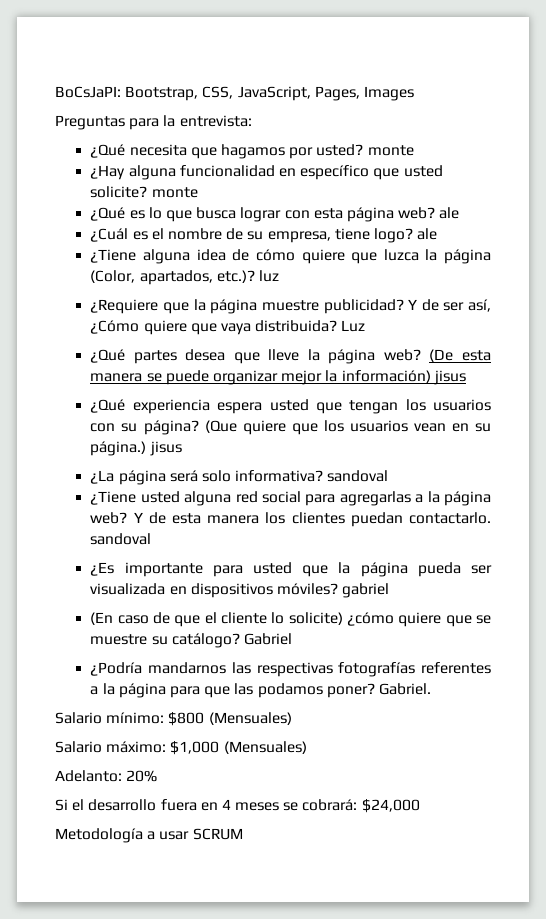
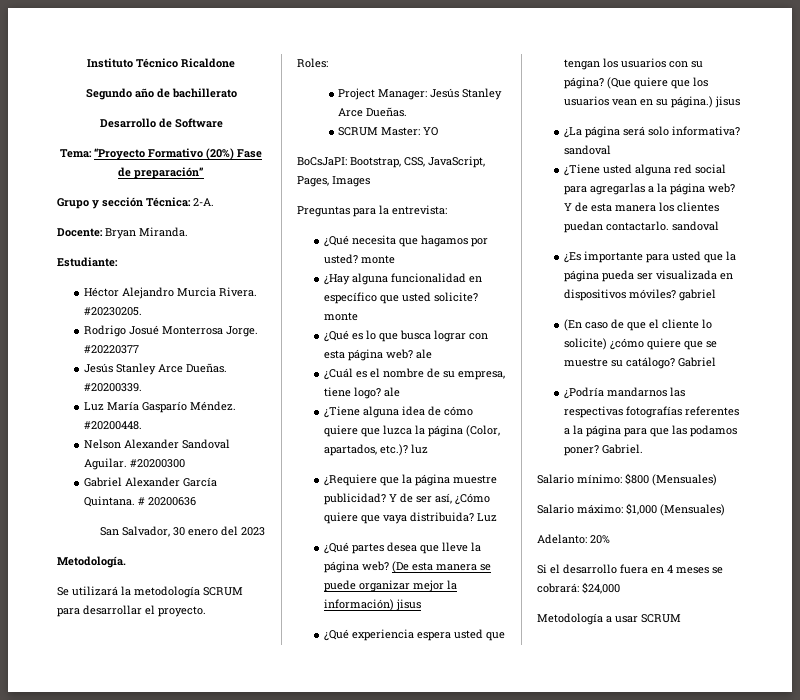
+ Instituto Técnico Ricaldone
+ Segundo año de bachillerato
+ Desarrollo de Software
+ Tema: “Proyecto Formativo (20%) Fase de preparación”
+ Grupo y sección Técnica: 2-A.
+ Docente: Bryan Miranda.
+ Estudiante:
+ Héctor Alejandro Murcia Rivera. #20230205.
+ Rodrigo Josué Monterrosa Jorge. #20220377
+ Jesús Stanley Arce Dueñas. #20200339.
+ Luz María Gasparío Méndez. #20200448.
+ Nelson Alexander Sandoval Aguilar. #20200300
+ Gabriel Alexander García Quintana. # 20200636
+ San Salvador, 30 enero del 2023
+ Metodología.
+ Se utilizará la metodología SCRUM para desarrollar el proyecto.
+ Roles:
+ Project Manager: Jesús Stanley Arce Dueñas.
+ SCRUM Master: YO

